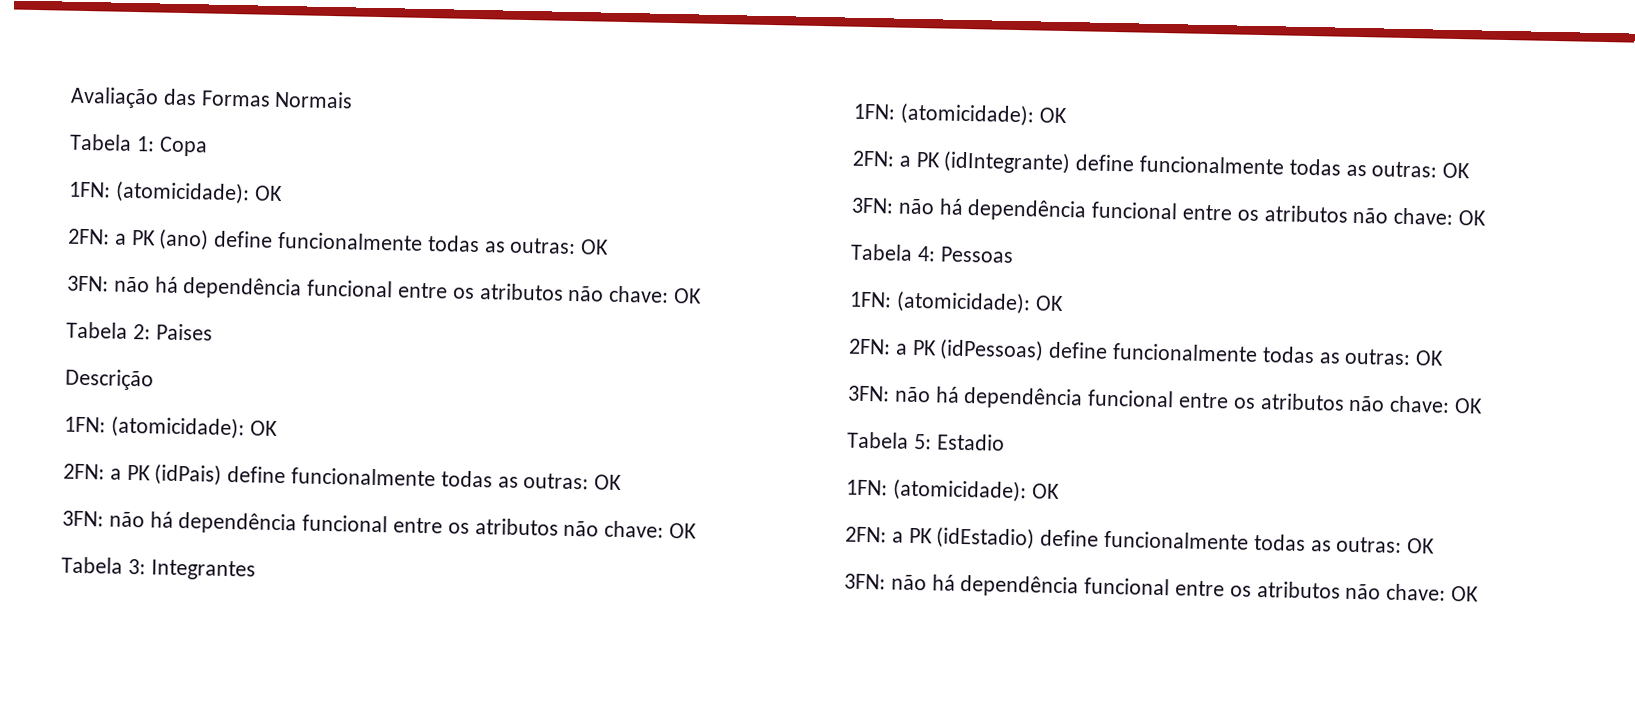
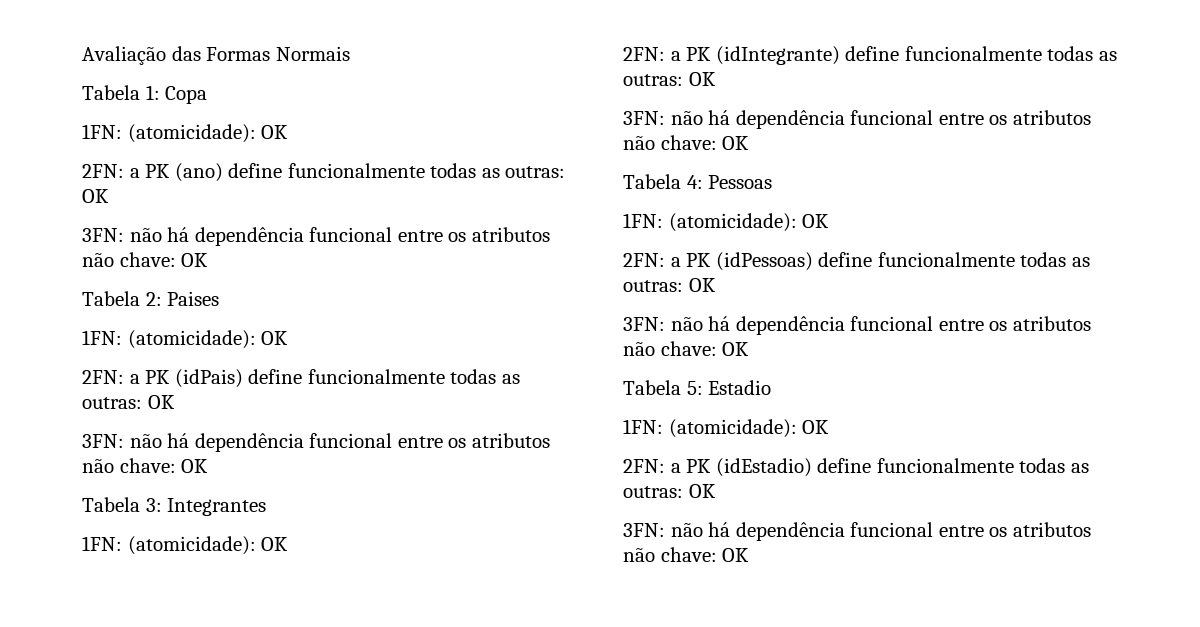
- Descrição

